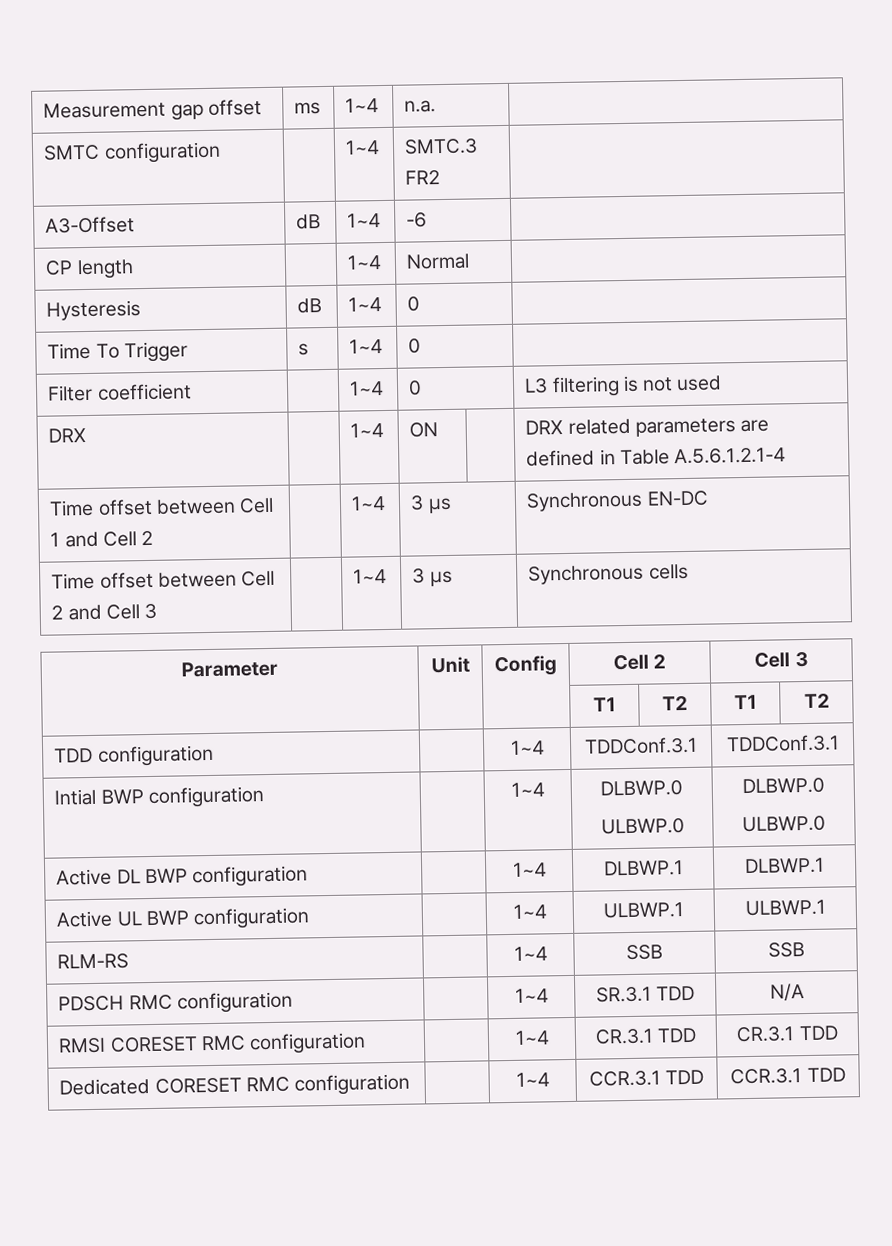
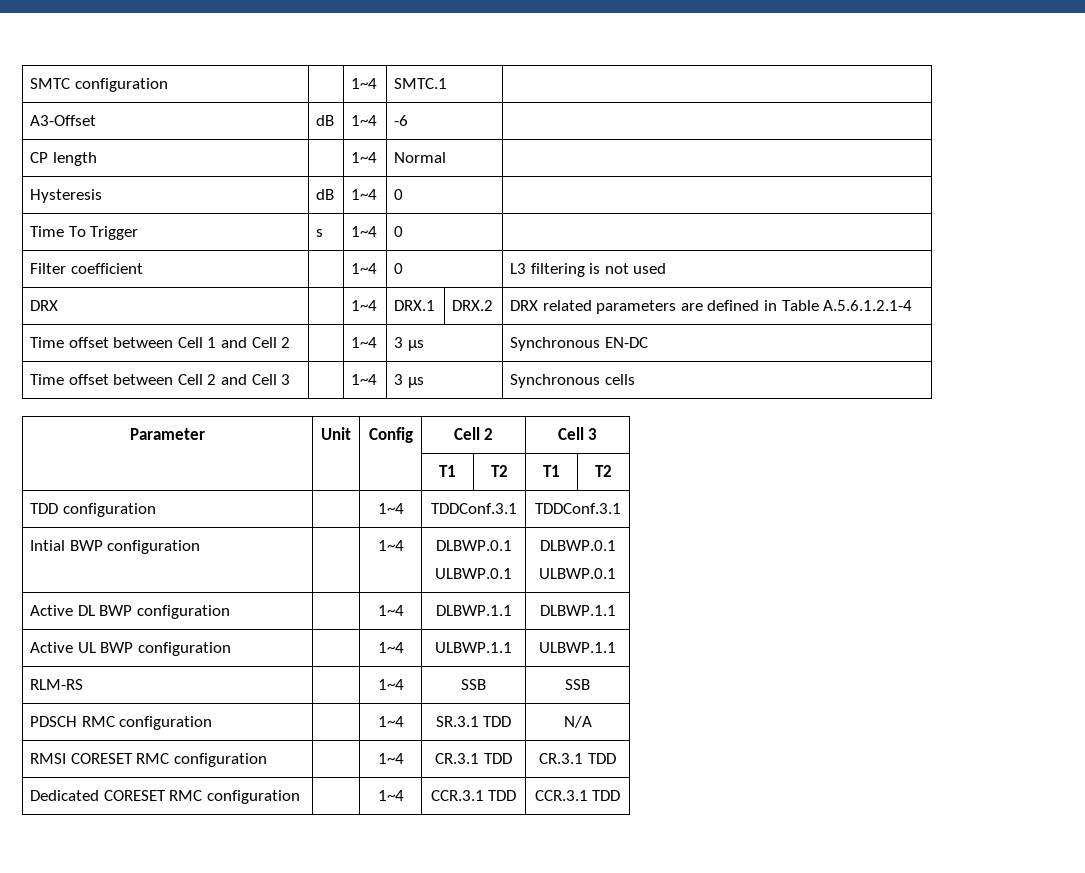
- Measurement gap offset | ms | 1~4 | n.a. |
- SMTC configuration | | 1~4 | SMTC.3 FR2 |
+ SMTC configuration | | 1~4 | SMTC.1 |
- DRX | | 1~4 | ON | | DRX related parameters are defined in Table A.5.6.1.2.1-4
+ DRX | | 1~4 | DRX.1 | DRX.2 | DRX related parameters are defined in Table A.5.6.1.2.1-4
- Intial BWP configuration | | 1~4 | DLBWP.0
- ULBWP.0 | DLBWP.0
- ULBWP.0
+ Intial BWP configuration | | 1~4 | DLBWP.0.1
+ ULBWP.0.1 | DLBWP.0.1
+ ULBWP.0.1
- Active DL BWP configuration | | 1~4 | DLBWP.1 | DLBWP.1
+ Active DL BWP configuration | | 1~4 | DLBWP.1.1 | DLBWP.1.1
- Active UL BWP configuration | | 1~4 | ULBWP.1 | ULBWP.1
+ Active UL BWP configuration | | 1~4 | ULBWP.1.1 | ULBWP.1.1

